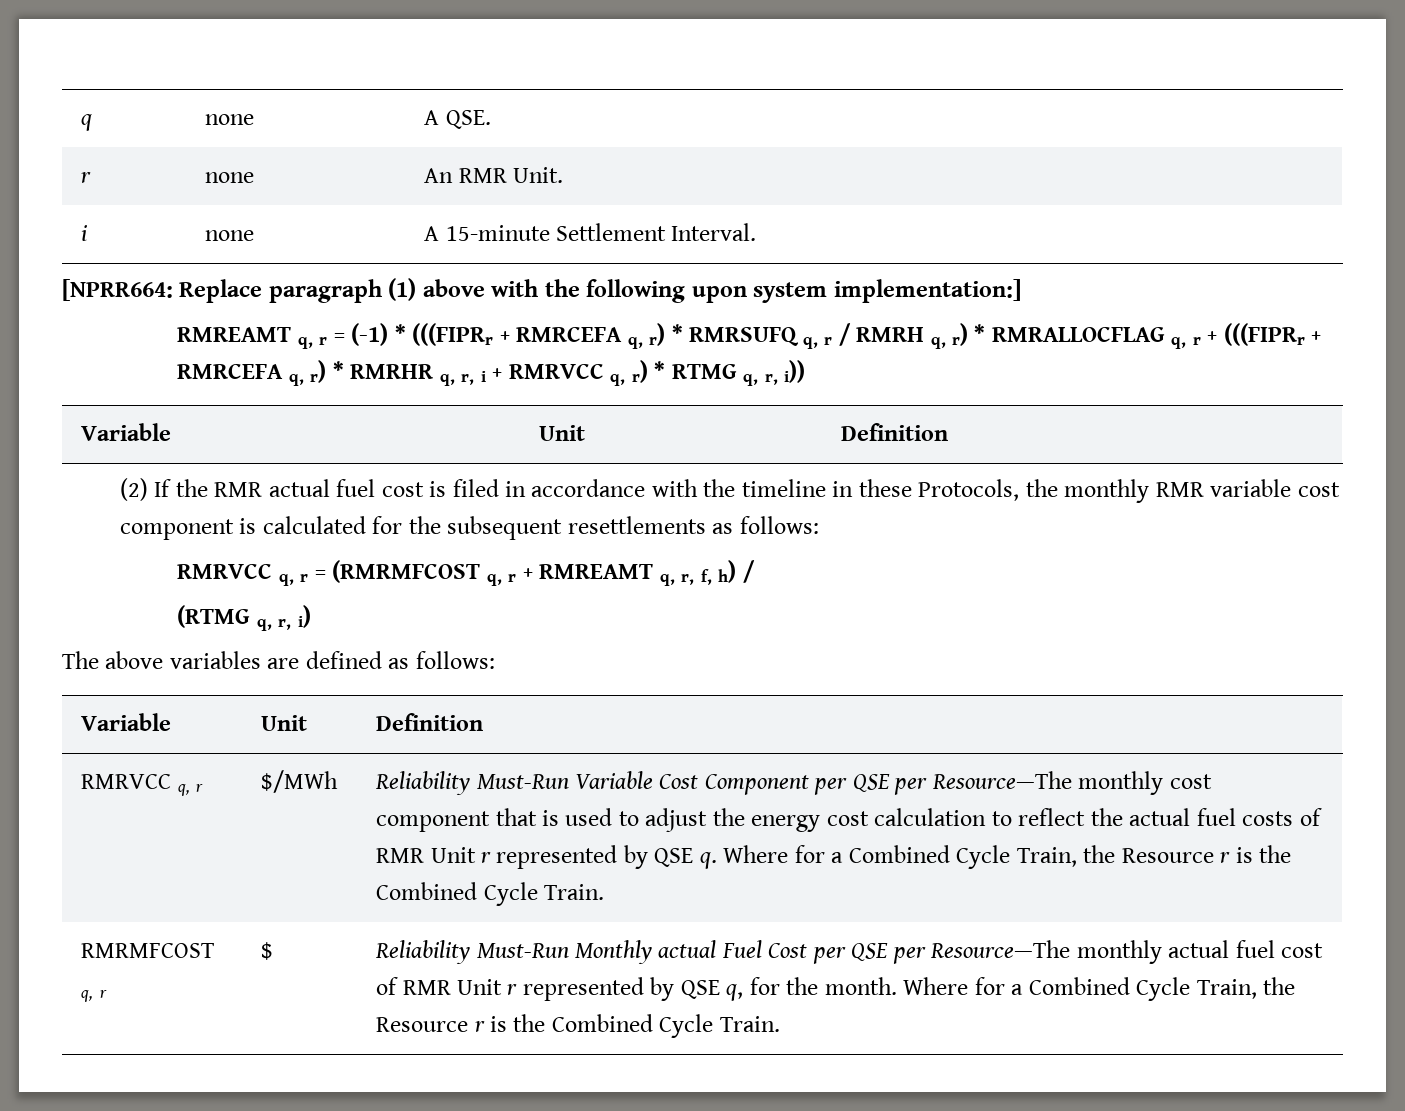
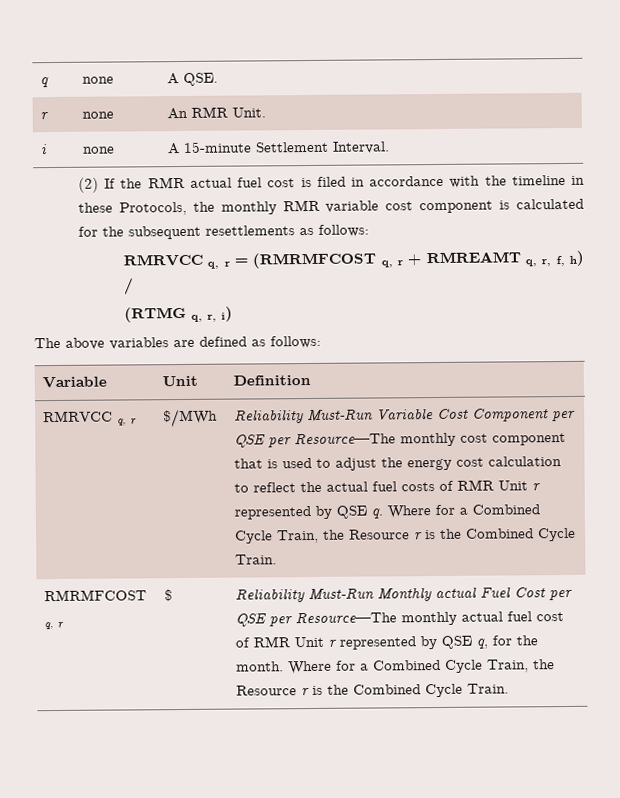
- [NPRR664: Replace paragraph (1) above with the following upon system implementation:]
- RMREAMT q, r = (-1) * (((FIPRr + RMRCEFA q, r) * RMRSUFQ q, r / RMRH q, r) * RMRALLOCFLAG q, r + (((FIPRr + RMRCEFA q, r) * RMRHR q, r, i + RMRVCC q, r) * RTMG q, r, i))
- Variable | Unit | Definition

